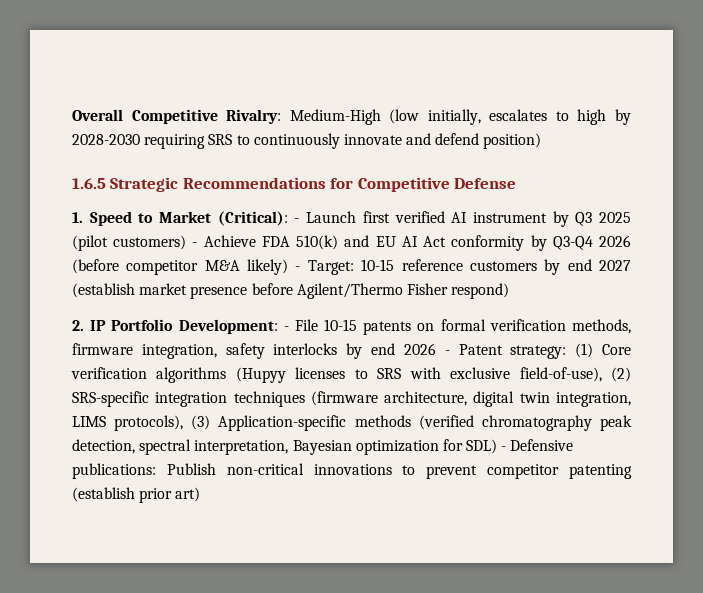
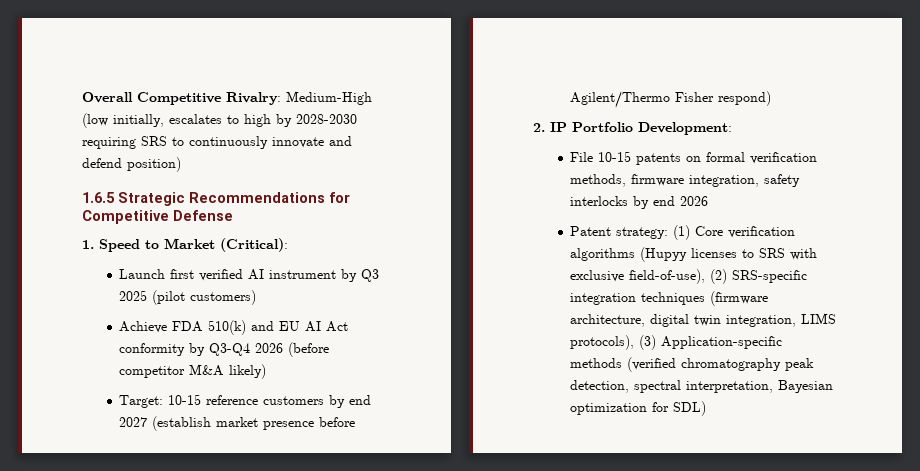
- 1. Speed to Market (Critical): - Launch first verified AI instrument by Q3 2025 (pilot customers) - Achieve FDA 510(k) and EU AI Act conformity by Q3-Q4 2026 (before competitor M&A likely) - Target: 10-15 reference customers by end 2027 (establish market presence before Agilent/Thermo Fisher respond)
+ 1. Speed to Market (Critical):
+ Launch first verified AI instrument by Q3 2025 (pilot customers)
+ Achieve FDA 510(k) and EU AI Act conformity by Q3-Q4 2026 (before competitor M&A likely)
+ Target: 10-15 reference customers by end 2027 (establish market presence before Agilent/Thermo Fisher respond)
- 2. IP Portfolio Development: - File 10-15 patents on formal verification methods, firmware integration, safety interlocks by end 2026 - Patent strategy: (1) Core verification algorithms (Hupyy licenses to SRS with exclusive field-of-use), (2) SRS-specific integration techniques (firmware architecture, digital twin integration, LIMS protocols), (3) Application-specific methods (verified chromatography peak detection, spectral interpretation, Bayesian optimization for SDL) - Defensive publications: Publish non-critical innovations to prevent competitor patenting (establish prior art)
+ 2. IP Portfolio Development:
+ File 10-15 patents on formal verification methods, firmware integration, safety interlocks by end 2026
+ Patent strategy: (1) Core verification algorithms (Hupyy licenses to SRS with exclusive field-of-use), (2) SRS-specific integration techniques (firmware architecture, digital twin integration, LIMS protocols), (3) Application-specific methods (verified chromatography peak detection, spectral interpretation, Bayesian optimization for SDL)

